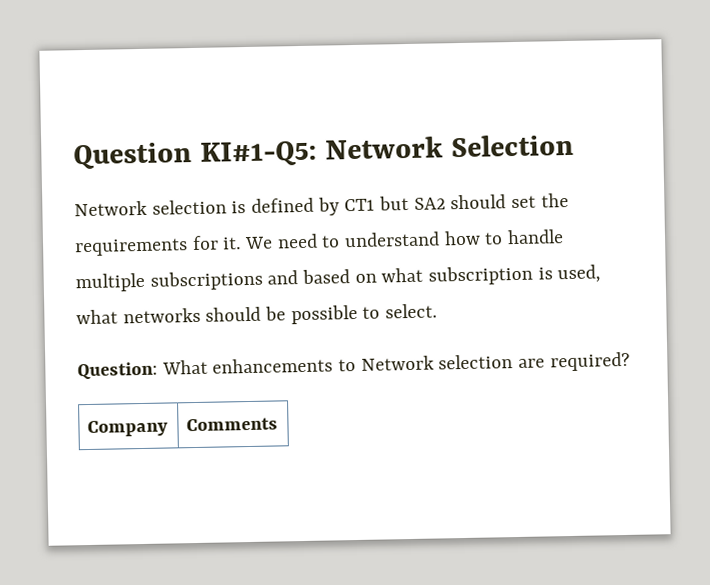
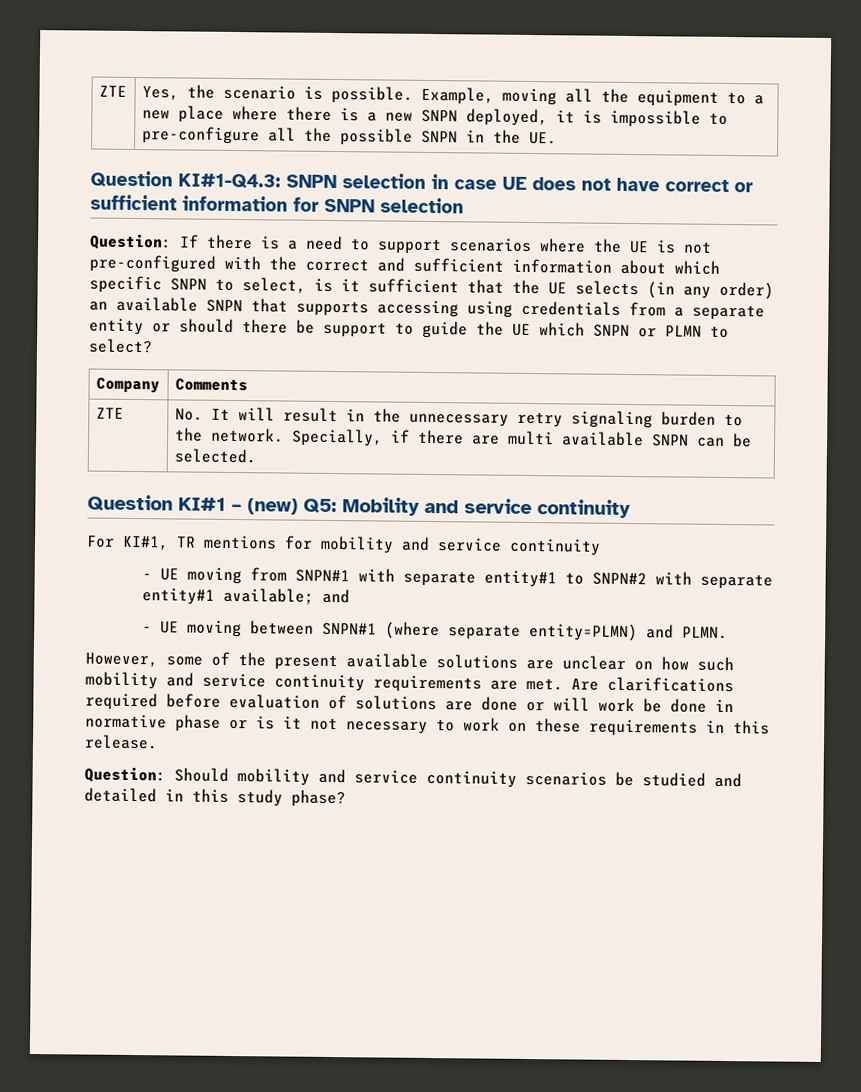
- Question KI#1-Q5: Network Selection
- Network selection is defined by CT1 but SA2 should set the requirements for it. We need to understand how to handle multiple subscriptions and based on what subscription is used, what networks should be possible to select.
- Question: What enhancements to Network selection are required?
+ ZTE | Yes, the scenario is possible. Example, moving all the equipment to a new place where there is a new SNPN deployed, it is impossible to pre-configure all the possible SNPN in the UE.
+ Question KI#1-Q4.3: SNPN selection in case UE does not have correct or sufficient information for SNPN selection
+ Question: If there is a need to support scenarios where the UE is not pre-configured with the correct and sufficient information about which specific SNPN to select, is it sufficient that the UE selects (in any order) an available SNPN that supports accessing using credentials from a separate entity or should there be support to guide the UE which SNPN or PLMN to select?
  Company | Comments
+ ZTE | No. It will result in the unnecessary retry signaling burden to the network. Specially, if there are multi available SNPN can be selected.
+ Question KI#1 – (new) Q5: Mobility and service continuity
+ For KI#1, TR mentions for mobility and service continuity
+ - UE moving from SNPN#1 with separate entity#1 to SNPN#2 with separate entity#1 available; and
+ - UE moving between SNPN#1 (where separate entity=PLMN) and PLMN.
+ However, some of the present available solutions are unclear on how such mobility and service continuity requirements are met. Are clarifications required before evaluation of solutions are done or will work be done in normative phase or is it not necessary to work on these requirements in this release.
+ Question: Should mobility and service continuity scenarios be studied and detailed in this study phase?

